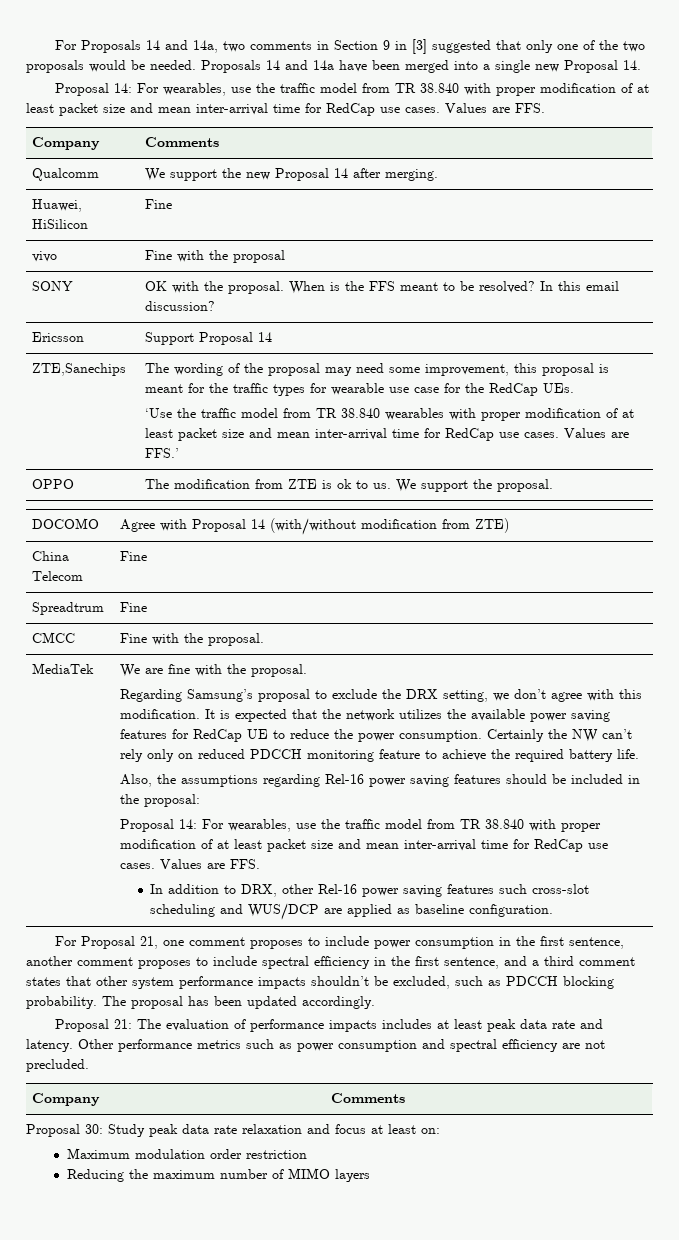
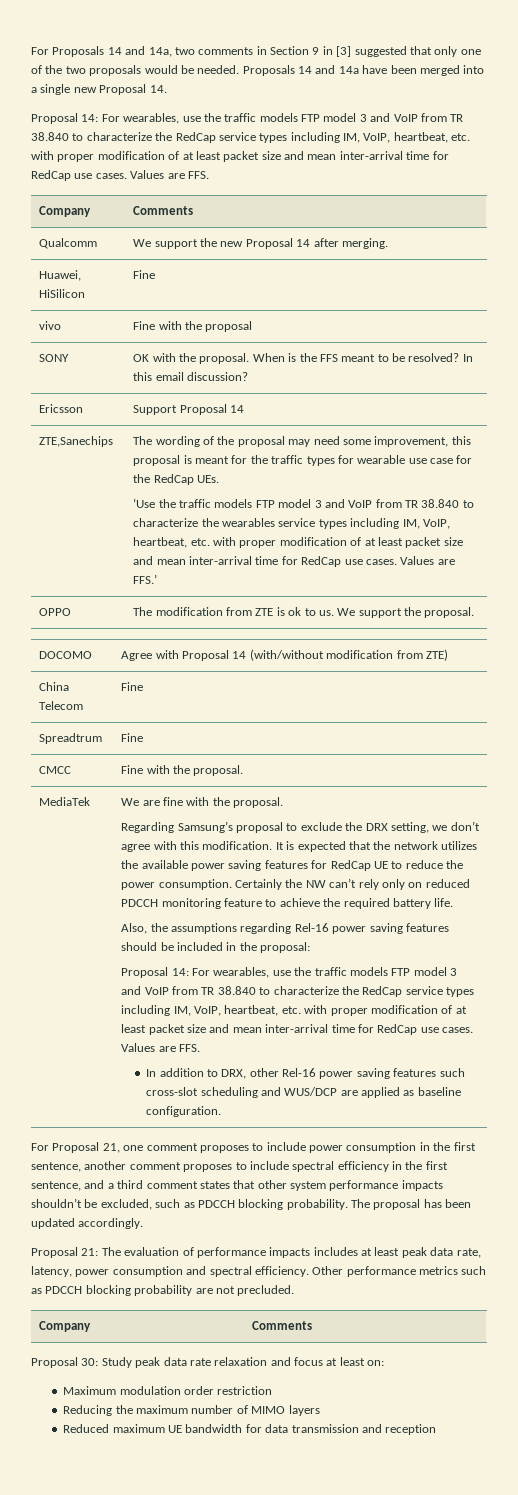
  Proposals 14 and 14a have been merged into a single new Proposal 14.
- Proposal 14: For wearables, use the traffic model from TR 38.840 with proper modification of at least packet size and mean inter-arrival time for RedCap use cases.
+ Proposal 14: For wearables, use the traffic models FTP model 3 and VoIP from TR 38.840 to characterize the RedCap service types including IM, VoIP, heartbeat, etc. with proper modification of at least packet size and mean inter-arrival time for RedCap use cases.
- ‘Use the traffic model from TR 38.840 wearables with proper modification of at least packet size and mean inter-arrival time for RedCap use cases.
+ ‘Use the traffic models FTP model 3 and VoIP from TR 38.840 to characterize the wearables service types including IM, VoIP, heartbeat, etc. with proper modification of at least packet size and mean inter-arrival time for RedCap use cases.
  Also, the assumptions regarding Rel-16 power saving features should be included in the proposal:
- Proposal 14: For wearables, use the traffic model from TR 38.840 with proper modification of at least packet size and mean inter-arrival time for RedCap use cases.
+ Proposal 14: For wearables, use the traffic models FTP model 3 and VoIP from TR 38.840 to characterize the RedCap service types including IM, VoIP, heartbeat, etc. with proper modification of at least packet size and mean inter-arrival time for RedCap use cases.
- Proposal 21: The evaluation of performance impacts includes at least peak data rate and latency.
+ Proposal 21: The evaluation of performance impacts includes at least peak data rate, latency, power consumption and spectral efficiency.
- Other performance metrics such as power consumption and spectral efficiency are not precluded.
+ Other performance metrics such as PDCCH blocking probability are not precluded.
+ Reduced maximum UE bandwidth for data transmission and reception

